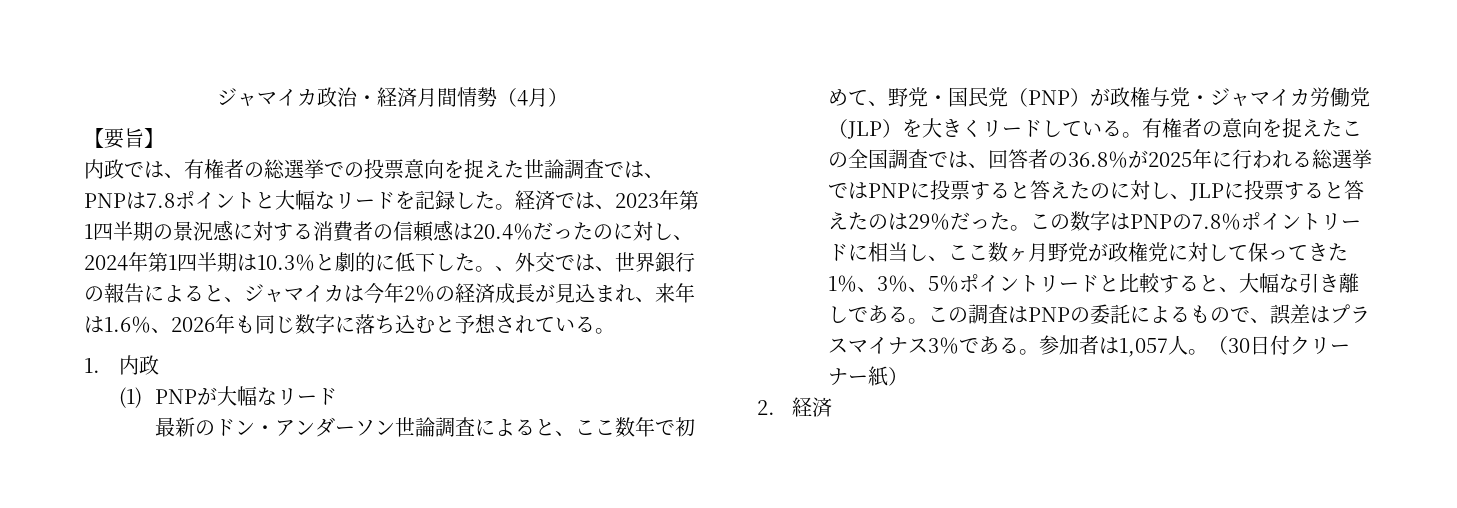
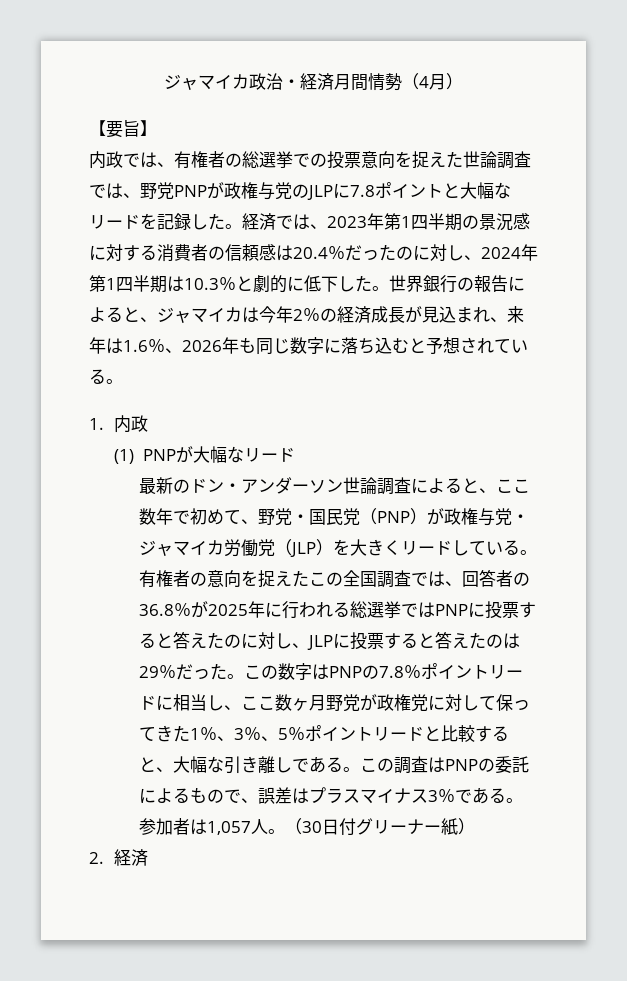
- 内政では、有権者の総選挙での投票意向を捉えた世論調査では、PNPは7.8ポイントと大幅なリードを記録した。
+ 内政では、有権者の総選挙での投票意向を捉えた世論調査では、野党PNPが政権与党のJLPに7.8ポイントと大幅なリードを記録した。
- 、外交では、世界銀行の報告によると、ジャマイカは今年2％の経済成長が見込まれ、来年は1.6％、2026年も同じ数字に落ち込むと予想されている。
+ 世界銀行の報告によると、ジャマイカは今年2％の経済成長が見込まれ、来年は1.6％、2026年も同じ数字に落ち込むと予想されている。
- （30日付クリーナー紙）
+ （30日付グリーナー紙）

